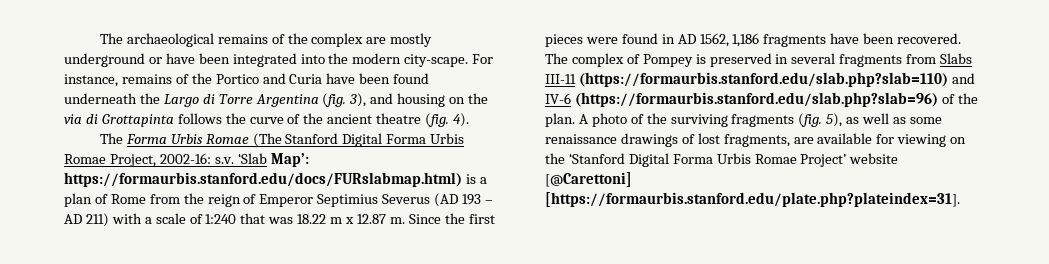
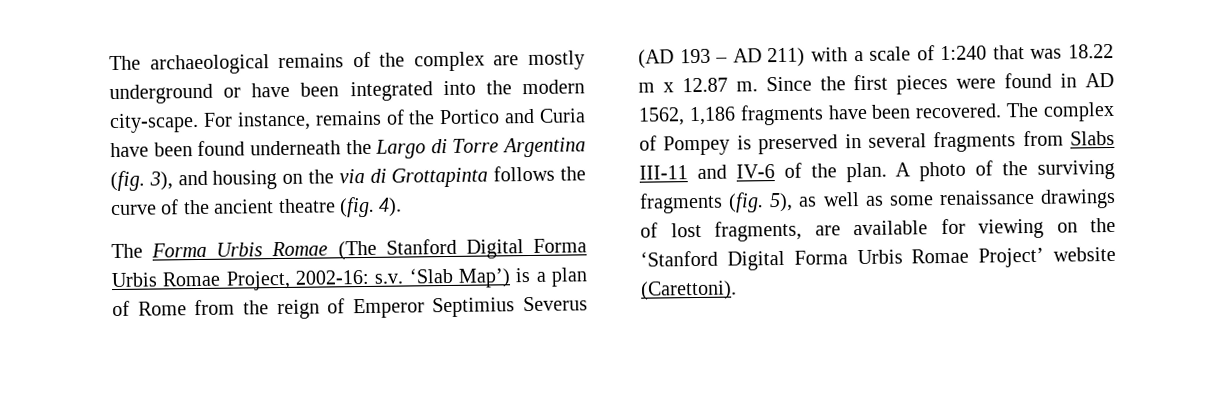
- The Forma Urbis Romae (The Stanford Digital Forma Urbis Romae Project, 2002-16: s.v. ‘Slab Map’: https://formaurbis.stanford.edu/docs/FURslabmap.html) is a plan of Rome from the reign of Emperor Septimius Severus (AD 193 – AD 211) with a scale of 1:240 that was 18.22 m x 12.87 m.
+ The Forma Urbis Romae (The Stanford Digital Forma Urbis Romae Project, 2002-16: s.v. ‘Slab Map’) is a plan of Rome from the reign of Emperor Septimius Severus (AD 193 – AD 211) with a scale of 1:240 that was 18.22 m x 12.87 m.
- The complex of Pompey is preserved in several fragments from Slabs III-11 (https://formaurbis.stanford.edu/slab.php?slab=110) and IV-6 (https://formaurbis.stanford.edu/slab.php?slab=96) of the plan.
+ The complex of Pompey is preserved in several fragments from Slabs III-11 and IV-6 of the plan.
- A photo of the surviving fragments (fig. 5), as well as some renaissance drawings of lost fragments, are available for viewing on the ‘Stanford Digital Forma Urbis Romae Project’ website [@Carettoni] [https://formaurbis.stanford.edu/plate.php?plateindex=31].
+ A photo of the surviving fragments (fig. 5), as well as some renaissance drawings of lost fragments, are available for viewing on the ‘Stanford Digital Forma Urbis Romae Project’ website (Carettoni).

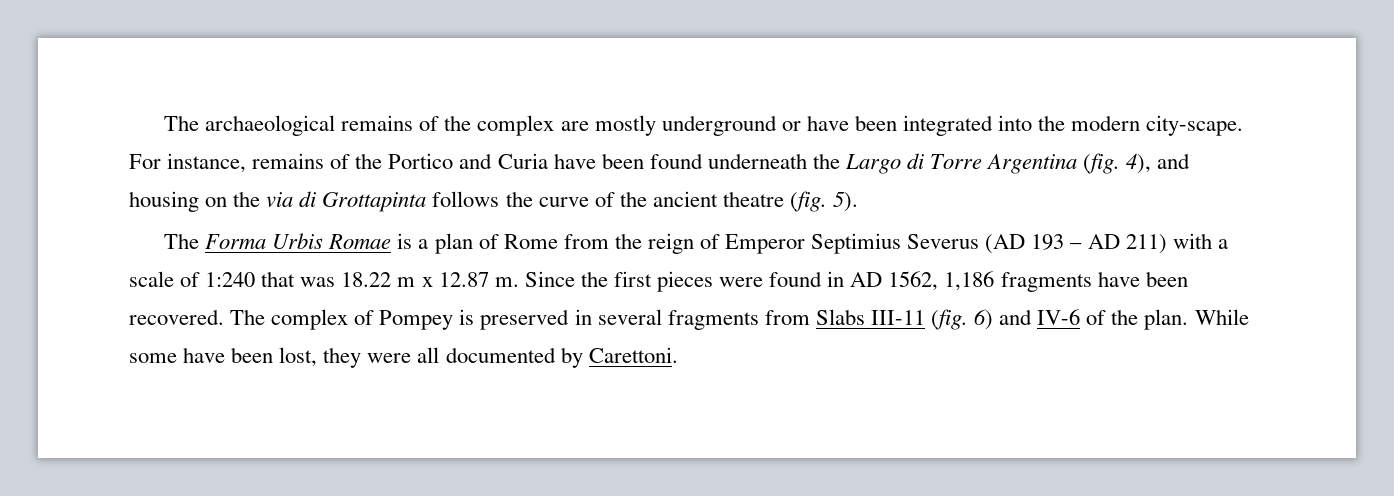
- For instance, remains of the Portico and Curia have been found underneath the Largo di Torre Argentina (fig. 3), and housing on the via di Grottapinta follows the curve of the ancient theatre (fig. 4).
+ For instance, remains of the Portico and Curia have been found underneath the Largo di Torre Argentina (fig. 4), and housing on the via di Grottapinta follows the curve of the ancient theatre (fig. 5).
- The Forma Urbis Romae (The Stanford Digital Forma Urbis Romae Project, 2002-16: s.v. ‘Slab Map’) is a plan of Rome from the reign of Emperor Septimius Severus (AD 193 – AD 211) with a scale of 1:240 that was 18.22 m x 12.87 m.
+ The Forma Urbis Romae is a plan of Rome from the reign of Emperor Septimius Severus (AD 193 – AD 211) with a scale of 1:240 that was 18.22 m x 12.87 m.
- The complex of Pompey is preserved in several fragments from Slabs III-11 and IV-6 of the plan.
+ The complex of Pompey is preserved in several fragments from Slabs III-11 (fig. 6) and IV-6 of the plan.
- A photo of the surviving fragments (fig. 5), as well as some renaissance drawings of lost fragments, are available for viewing on the ‘Stanford Digital Forma Urbis Romae Project’ website (Carettoni).
+ While some have been lost, they were all documented by Carettoni.

